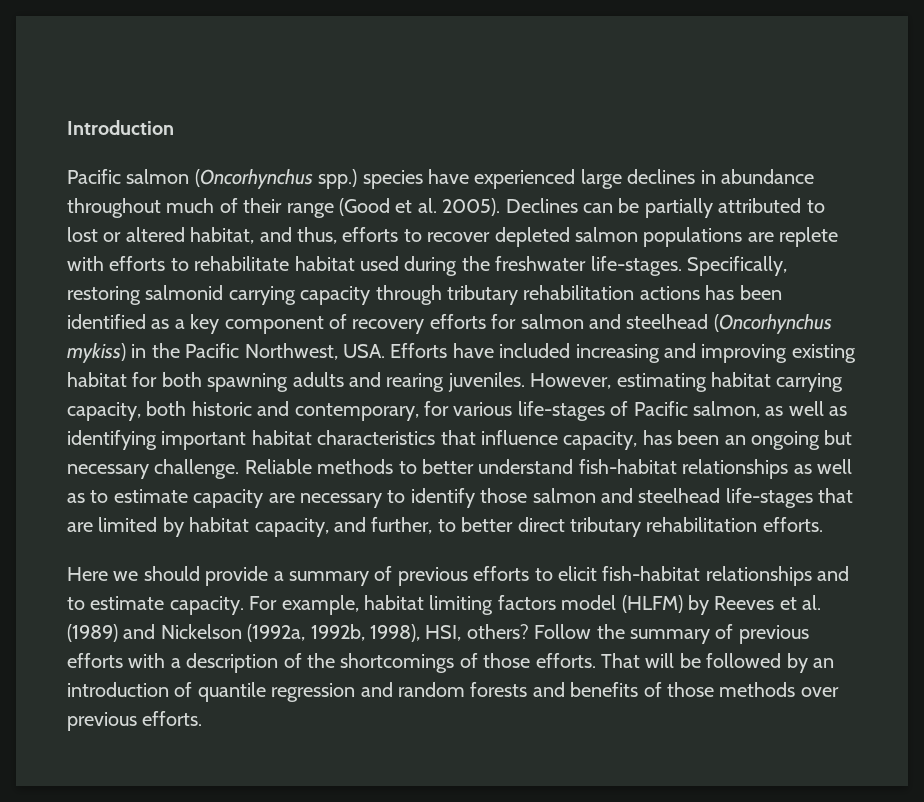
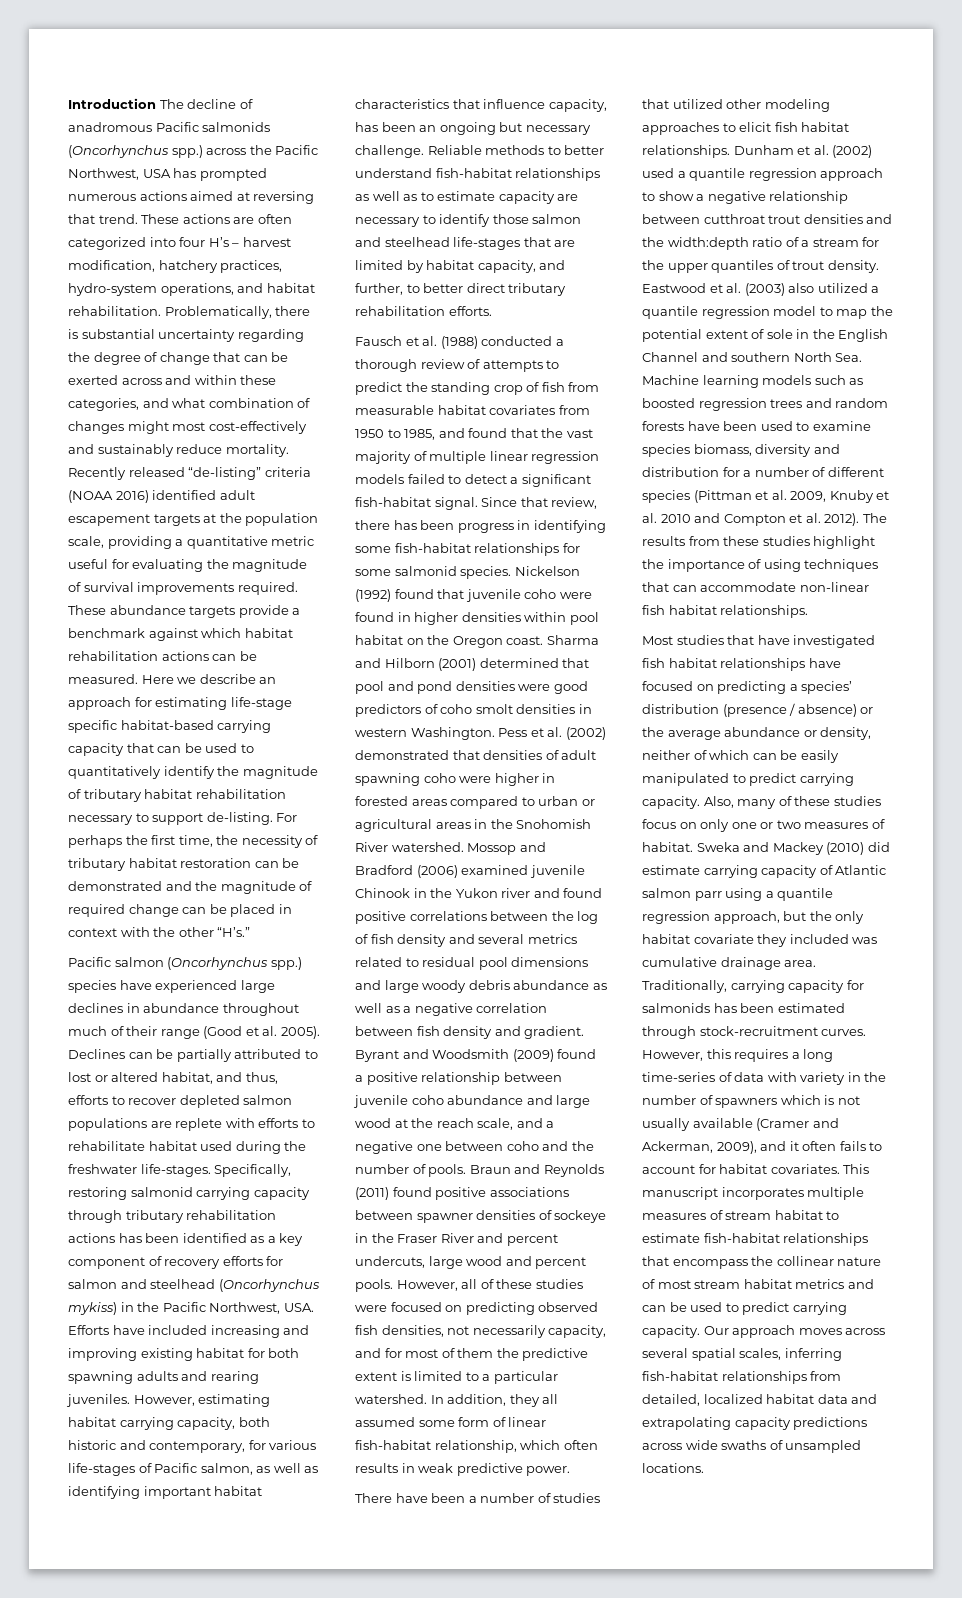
- Introduction
+ Introduction The decline of anadromous Pacific salmonids (Oncorhynchus spp.) across the Pacific Northwest, USA has prompted numerous actions aimed at reversing that trend. These actions are often categorized into four H’s – harvest modification, hatchery practices, hydro-system operations, and habitat rehabilitation. Problematically, there is substantial uncertainty regarding the degree of change that can be exerted across and within these categories, and what combination of changes might most cost-effectively and sustainably reduce mortality. Recently released “de-listing” criteria (NOAA 2016) identified adult escapement targets at the population scale, providing a quantitative metric useful for evaluating the magnitude of survival improvements required. These abundance targets provide a benchmark against which habitat rehabilitation actions can be measured. Here we describe an approach for estimating life-stage specific habitat-based carrying capacity that can be used to quantitatively identify the magnitude of tributary habitat rehabilitation necessary to support de-listing. For perhaps the first time, the necessity of tributary habitat restoration can be demonstrated and the magnitude of required change can be placed in context with the other “H’s.”
- Here we should provide a summary of previous efforts to elicit fish-habitat relationships and to estimate capacity. For example, habitat limiting factors model (HLFM) by Reeves et al. (1989) and Nickelson (1992a, 1992b, 1998), HSI, others? Follow the summary of previous efforts with a description of the shortcomings of those efforts. That will be followed by an introduction of quantile regression and random forests and benefits of those methods over previous efforts.
+ Fausch et al. (1988) conducted a thorough review of attempts to predict the standing crop of fish from measurable habitat covariates from 1950 to 1985, and found that the vast majority of multiple linear regression models failed to detect a significant fish-habitat signal. Since that review, there has been progress in identifying some fish-habitat relationships for some salmonid species. Nickelson (1992) found that juvenile coho were found in higher densities within pool habitat on the Oregon coast. Sharma and Hilborn (2001) determined that pool and pond densities were good predictors of coho smolt densities in western Washington. Pess et al. (2002) demonstrated that densities of adult spawning coho were higher in forested areas compared to urban or agricultural areas in the Snohomish River watershed. Mossop and Bradford (2006) examined juvenile Chinook in the Yukon river and found positive correlations between the log of fish density and several metrics related to residual pool dimensions and large woody debris abundance as well as a negative correlation between fish density and gradient. Byrant and Woodsmith (2009) found a positive relationship between juvenile coho abundance and large wood at the reach scale, and a negative one between coho and the number of pools. Braun and Reynolds (2011) found positive associations between spawner densities of sockeye in the Fraser River and percent undercuts, large wood and percent pools. However, all of these studies were focused on predicting observed fish densities, not necessarily capacity, and for most of them the predictive extent is limited to a particular watershed. In addition, they all assumed some form of linear fish-habitat relationship, which often results in weak predictive power.
+ There have been a number of studies that utilized other modeling approaches to elicit fish habitat relationships. Dunham et al. (2002) used a quantile regression approach to show a negative relationship between cutthroat trout densities and the width:depth ratio of a stream for the upper quantiles of trout density. Eastwood et al. (2003) also utilized a quantile regression model to map the potential extent of sole in the English Channel and southern North Sea. Machine learning models such as boosted regression trees and random forests have been used to examine species biomass, diversity and distribution for a number of different species (Pittman et al. 2009, Knuby et al. 2010 and Compton et al. 2012). The results from these studies highlight the importance of using techniques that can accommodate non-linear fish habitat relationships.
+ Most studies that have investigated fish habitat relationships have focused on predicting a species’ distribution (presence / absence) or the average abundance or density, neither of which can be easily manipulated to predict carrying capacity. Also, many of these studies focus on only one or two measures of habitat. Sweka and Mackey (2010) did estimate carrying capacity of Atlantic salmon parr using a quantile regression approach, but the only habitat covariate they included was cumulative drainage area. Traditionally, carrying capacity for salmonids has been estimated through stock-recruitment curves. However, this requires a long time-series of data with variety in the number of spawners which is not usually available (Cramer and Ackerman, 2009), and it often fails to account for habitat covariates. This manuscript incorporates multiple measures of stream habitat to estimate fish-habitat relationships that encompass the collinear nature of most stream habitat metrics and can be used to predict carrying capacity. Our approach moves across several spatial scales, inferring fish-habitat relationships from detailed, localized habitat data and extrapolating capacity predictions across wide swaths of unsampled locations.

